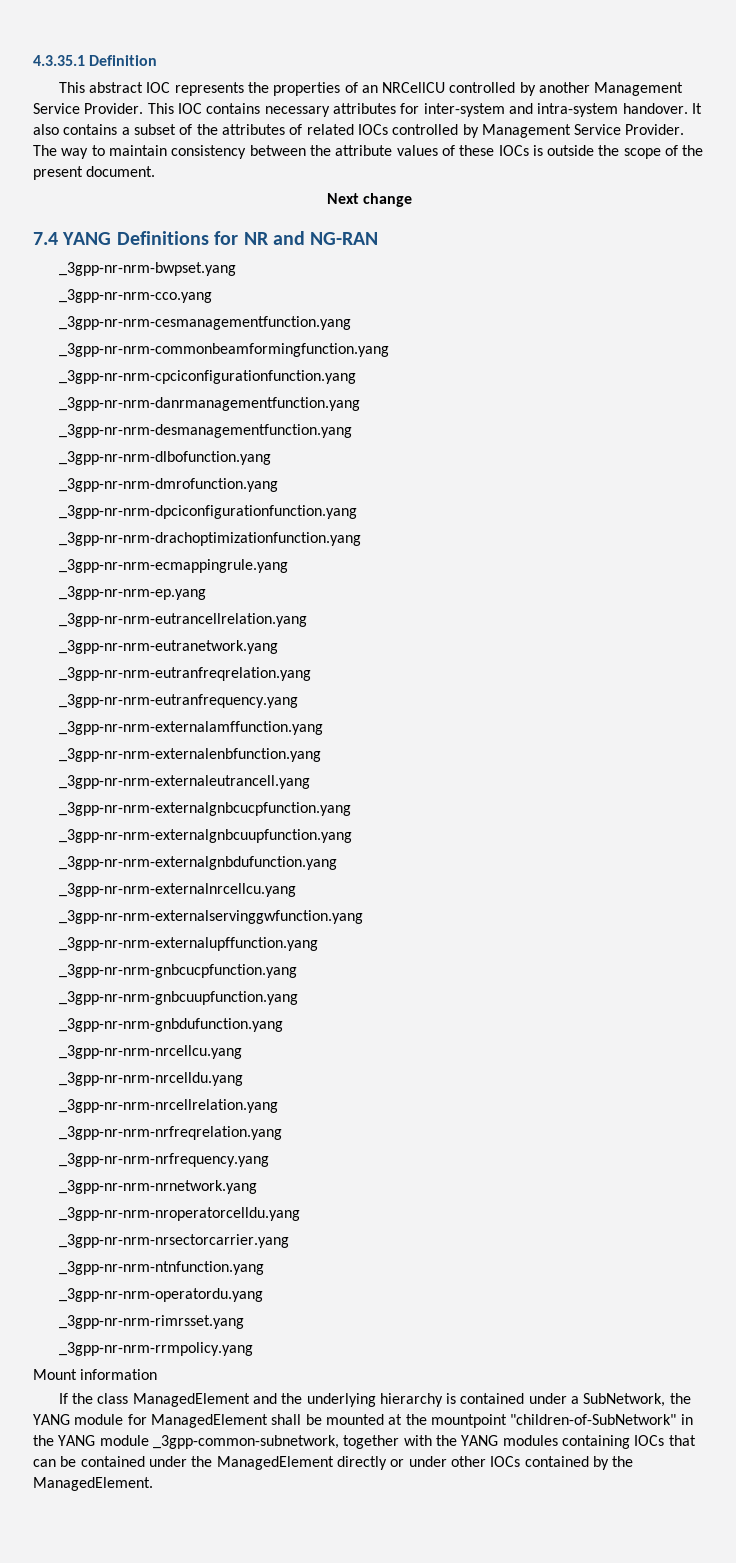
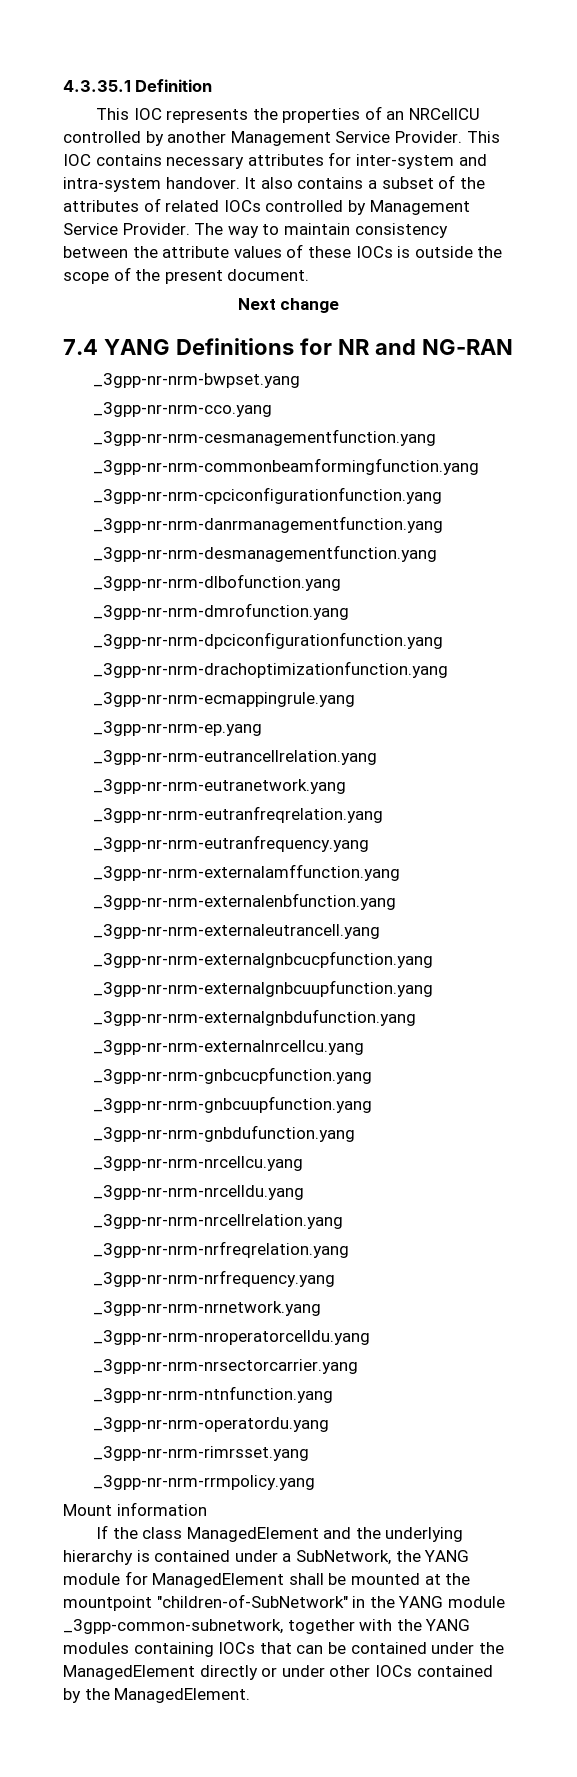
- This abstract IOC represents the properties of an NRCellCU controlled by another Management Service Provider.
+ This IOC represents the properties of an NRCellCU controlled by another Management Service Provider.
- _3gpp-nr-nrm-externalservinggwfunction.yang
- _3gpp-nr-nrm-externalupffunction.yang

